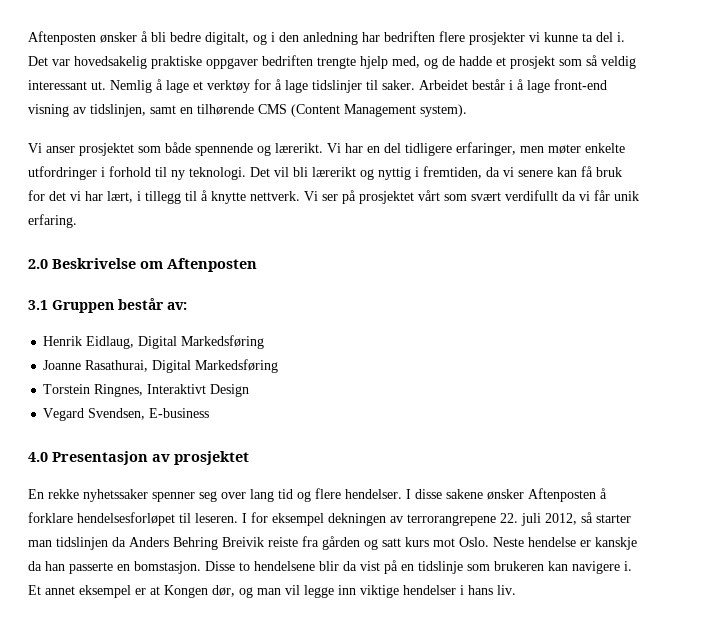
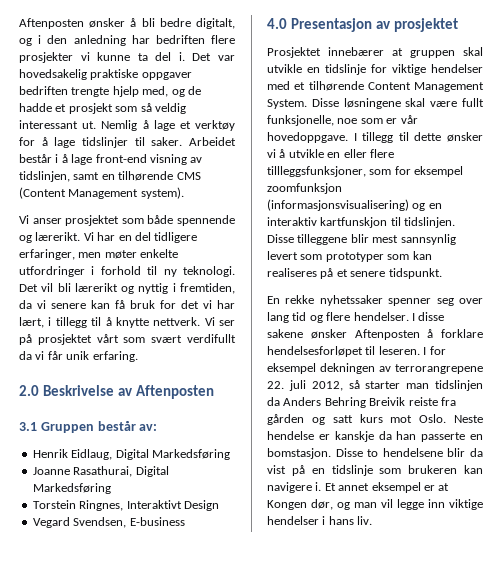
- 2.0 Beskrivelse om Aftenposten
+ 2.0 Beskrivelse av Aftenposten
+ Prosjektet innebærer at gruppen skal utvikle en tidslinje for viktige hendelser med et tilhørende Content Management System. Disse løsningene skal være fullt funksjonelle, noe som er vår hovedoppgave. I tillegg til dette ønsker vi å utvikle en eller flere tillleggsfunksjoner, som for eksempel zoomfunksjon (informasjonsvisualisering) og en interaktiv kartfunskjon til tidslinjen. Disse tilleggene blir mest sannsynlig levert som prototyper som kan realiseres på et senere tidspunkt.

